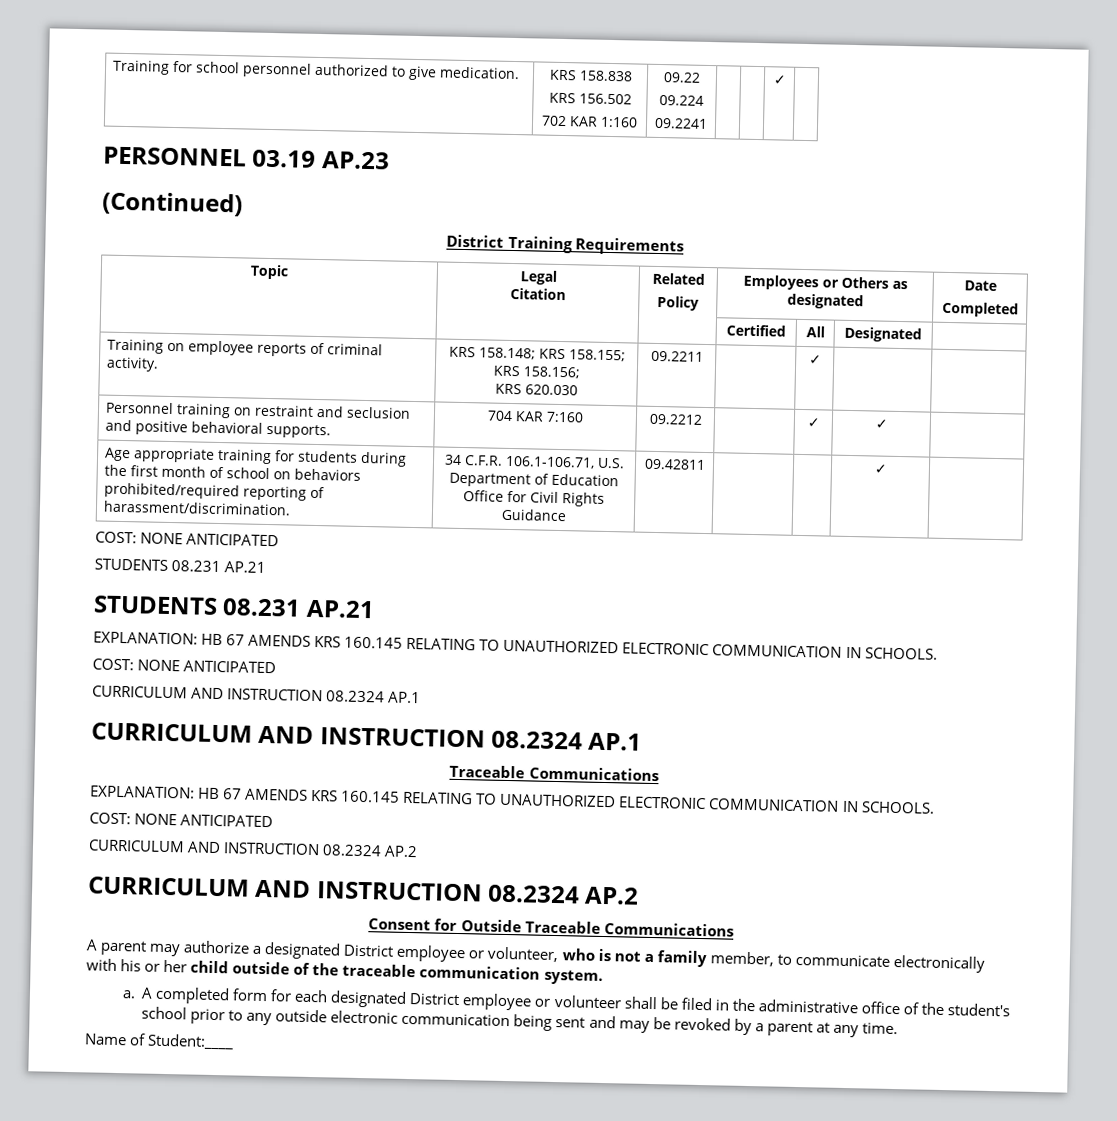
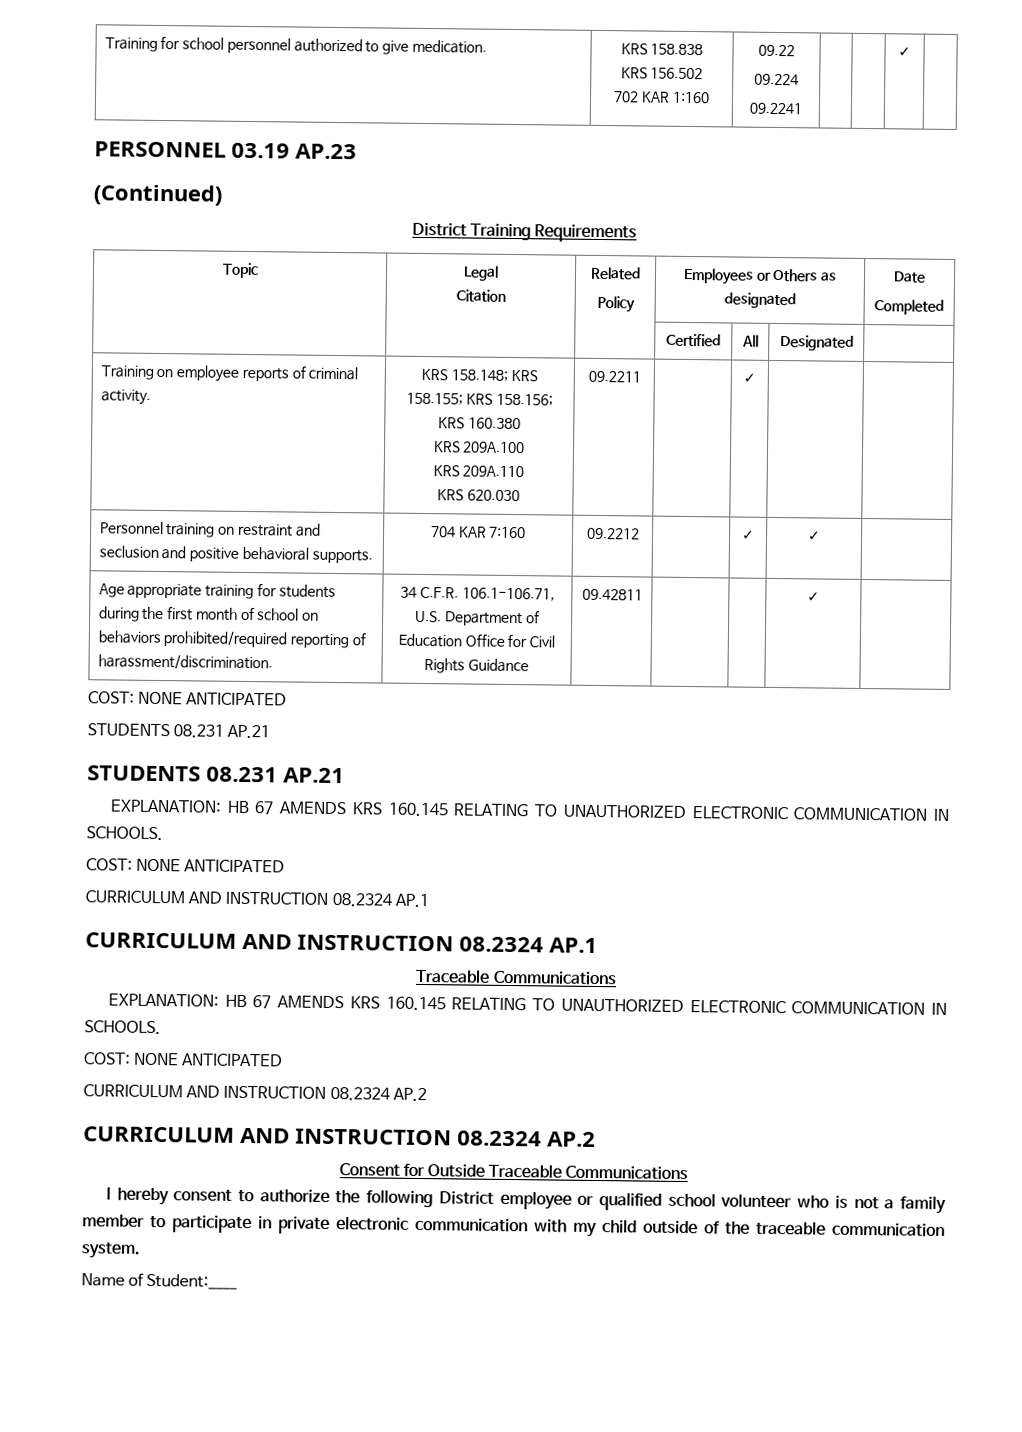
- Training on employee reports of criminal activity. | KRS 158.148; KRS 158.155; KRS 158.156;
+ Training on employee reports of criminal activity. | KRS 158.148; KRS 158.155; KRS 158.156; KRS 160.380
+ KRS 209A.100
+ KRS 209A.110
- A parent may authorize a designated District employee or volunteer, who is not a family member, to communicate electronically with his or her child outside of the traceable communication system.
+ I hereby consent to authorize the following District employee or qualified school volunteer who is not a family member to participate in private electronic communication with my child outside of the traceable communication system.
- a. A completed form for each designated District employee or volunteer shall be filed in the administrative office of the student's school prior to any outside electronic communication being sent and may be revoked by a parent at any time.

